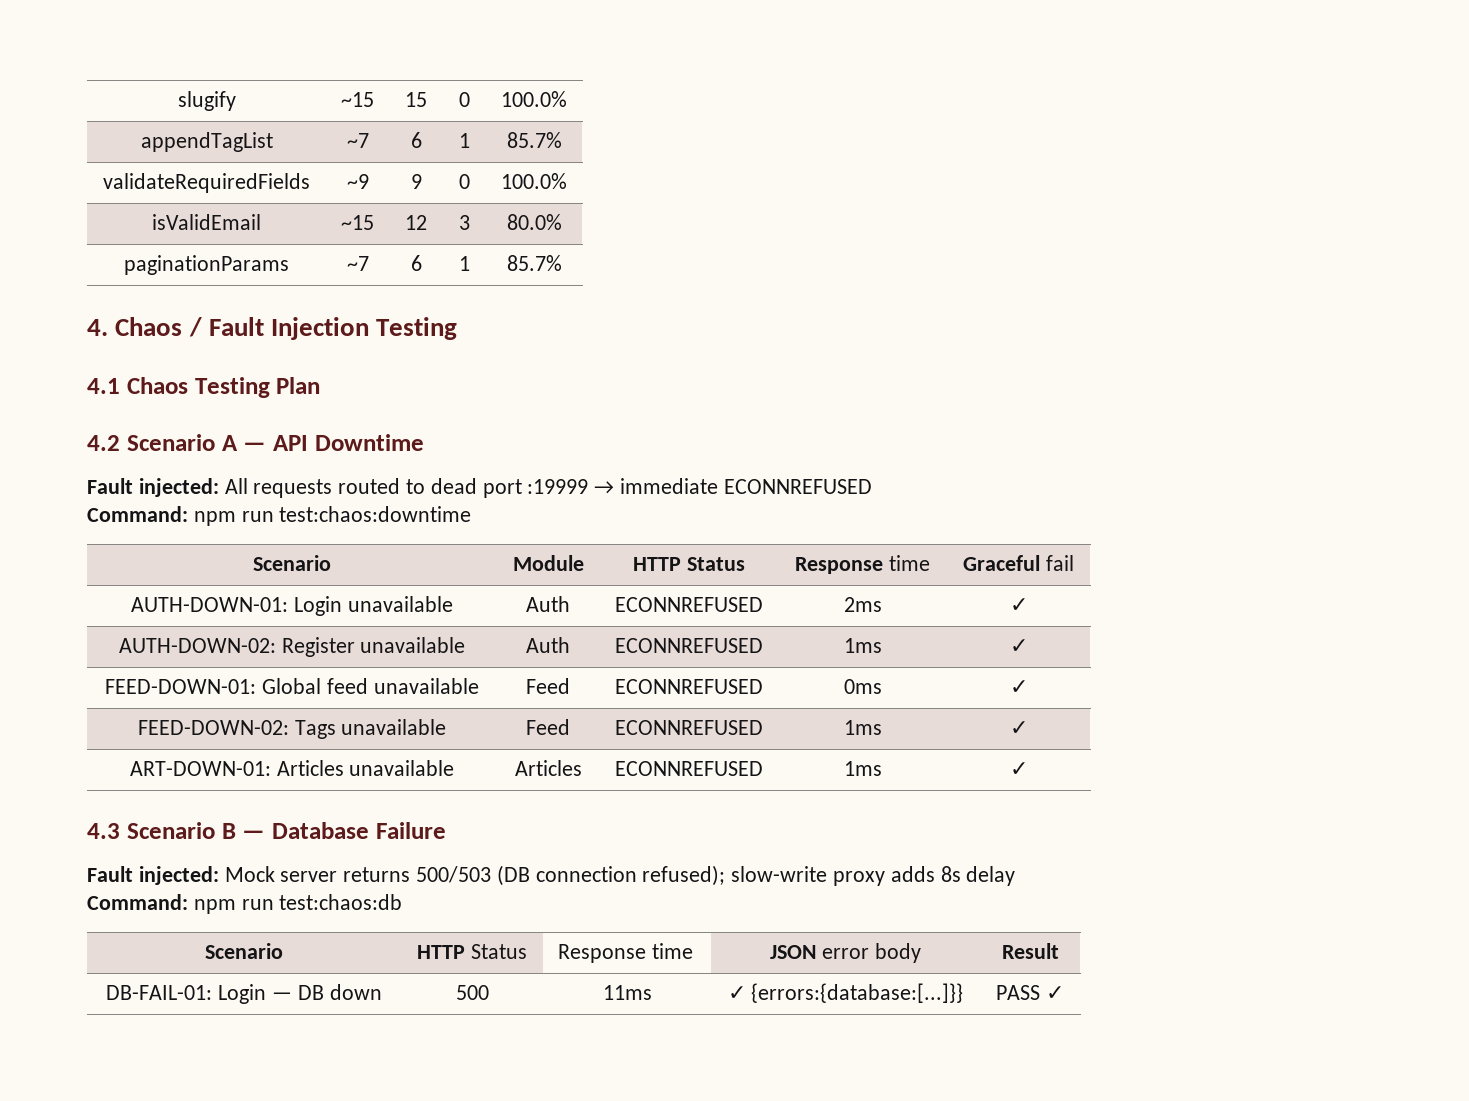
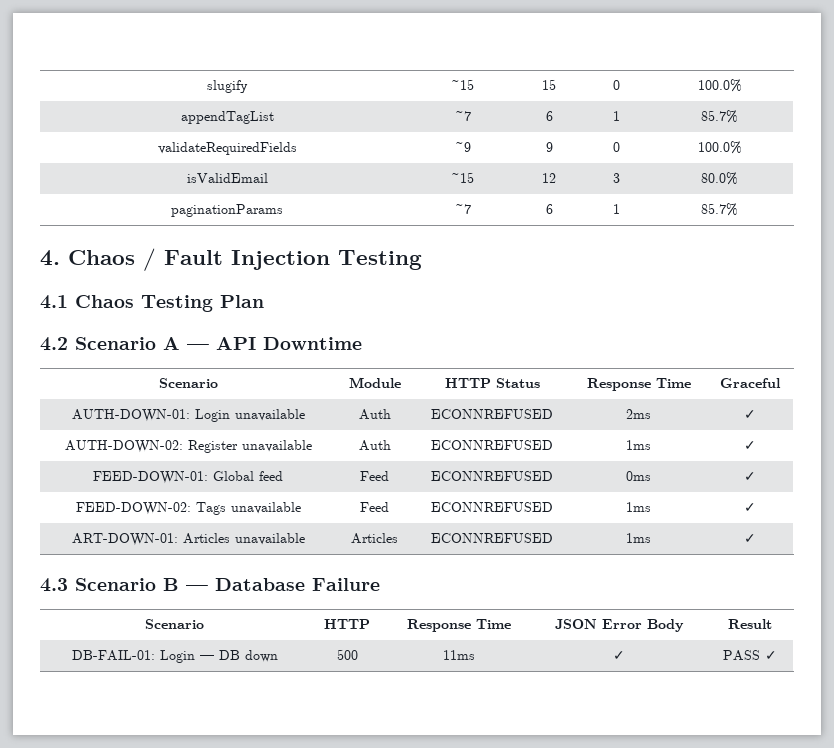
- Fault injected: All requests routed to dead port :19999 → immediate ECONNREFUSED
- Command: npm run test:chaos:downtime
- Scenario | Module | HTTP Status | Response time | Graceful fail
+ Scenario | Module | HTTP Status | Response Time | Graceful
- FEED-DOWN-01: Global feed unavailable | Feed | ECONNREFUSED | 0ms | ✓
+ FEED-DOWN-01: Global feed | Feed | ECONNREFUSED | 0ms | ✓
- Fault injected: Mock server returns 500/503 (DB connection refused); slow-write proxy adds 8s delay
- Command: npm run test:chaos:db
- Scenario | HTTP Status | Response time | JSON error body | Result
+ Scenario | HTTP | Response Time | JSON Error Body | Result
- DB-FAIL-01: Login — DB down | 500 | 11ms | ✓ {errors:{database:[...]}} | PASS ✓
+ DB-FAIL-01: Login — DB down | 500 | 11ms | ✓ | PASS ✓

